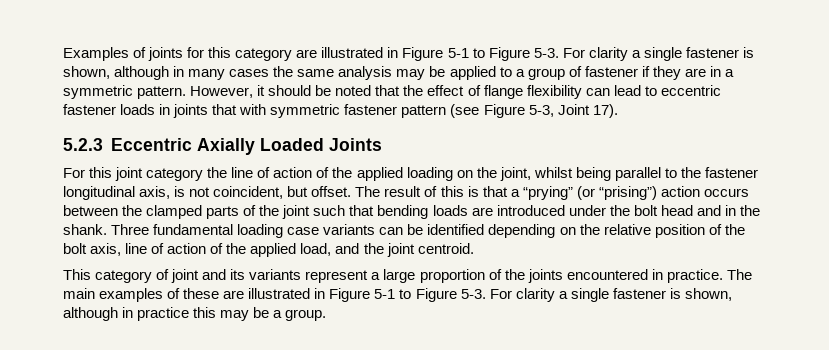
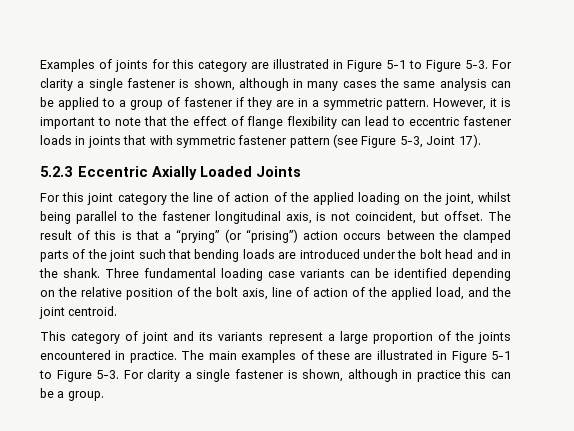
- For clarity a single fastener is shown, although in many cases the same analysis may be applied to a group of fastener if they are in a symmetric pattern.
+ For clarity a single fastener is shown, although in many cases the same analysis can be applied to a group of fastener if they are in a symmetric pattern.
- However, it should be noted that the effect of flange flexibility can lead to eccentric fastener loads in joints that with symmetric fastener pattern (see Figure 5-3, Joint 17).
+ However, it is important to note that the effect of flange flexibility can lead to eccentric fastener loads in joints that with symmetric fastener pattern (see Figure 5-3, Joint 17).
- For clarity a single fastener is shown, although in practice this may be a group.
+ For clarity a single fastener is shown, although in practice this can be a group.

